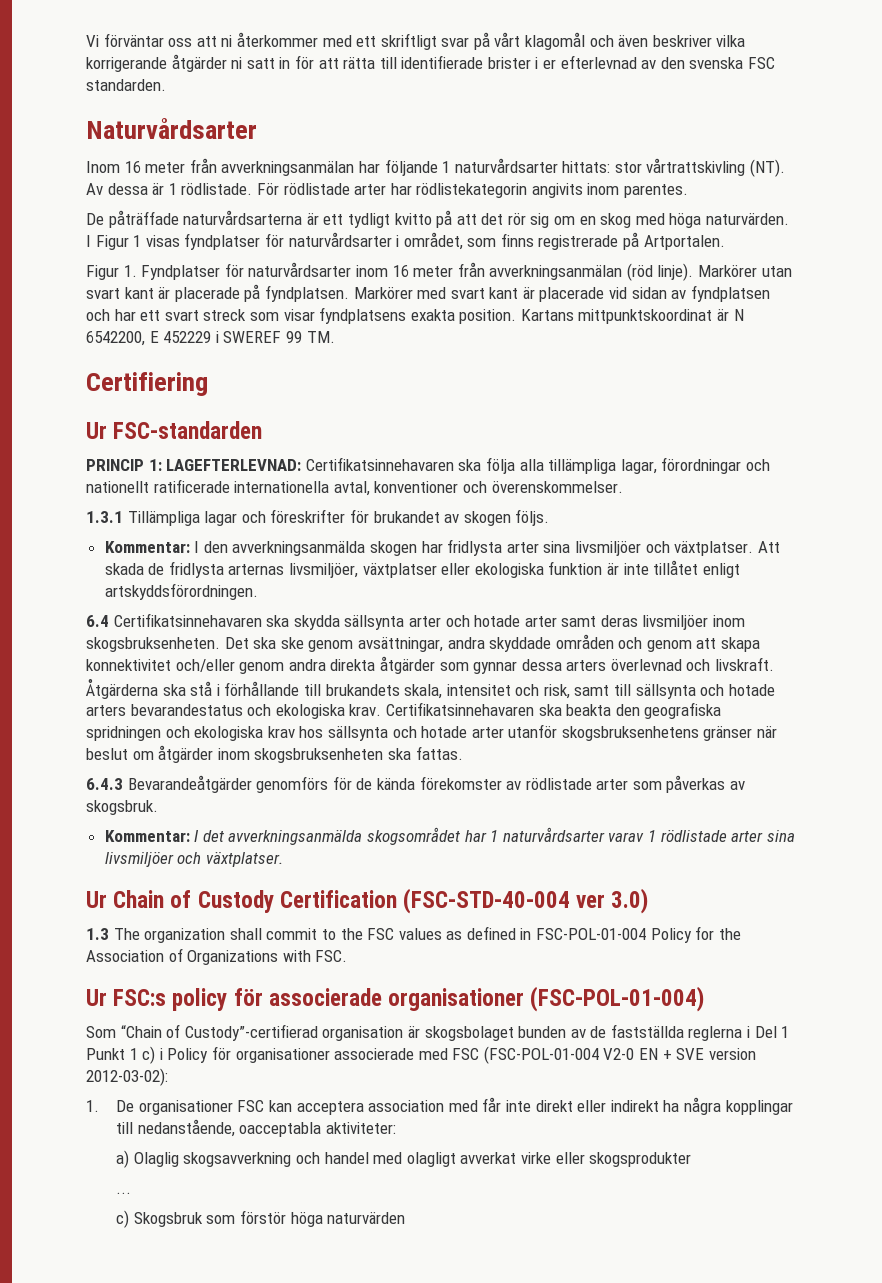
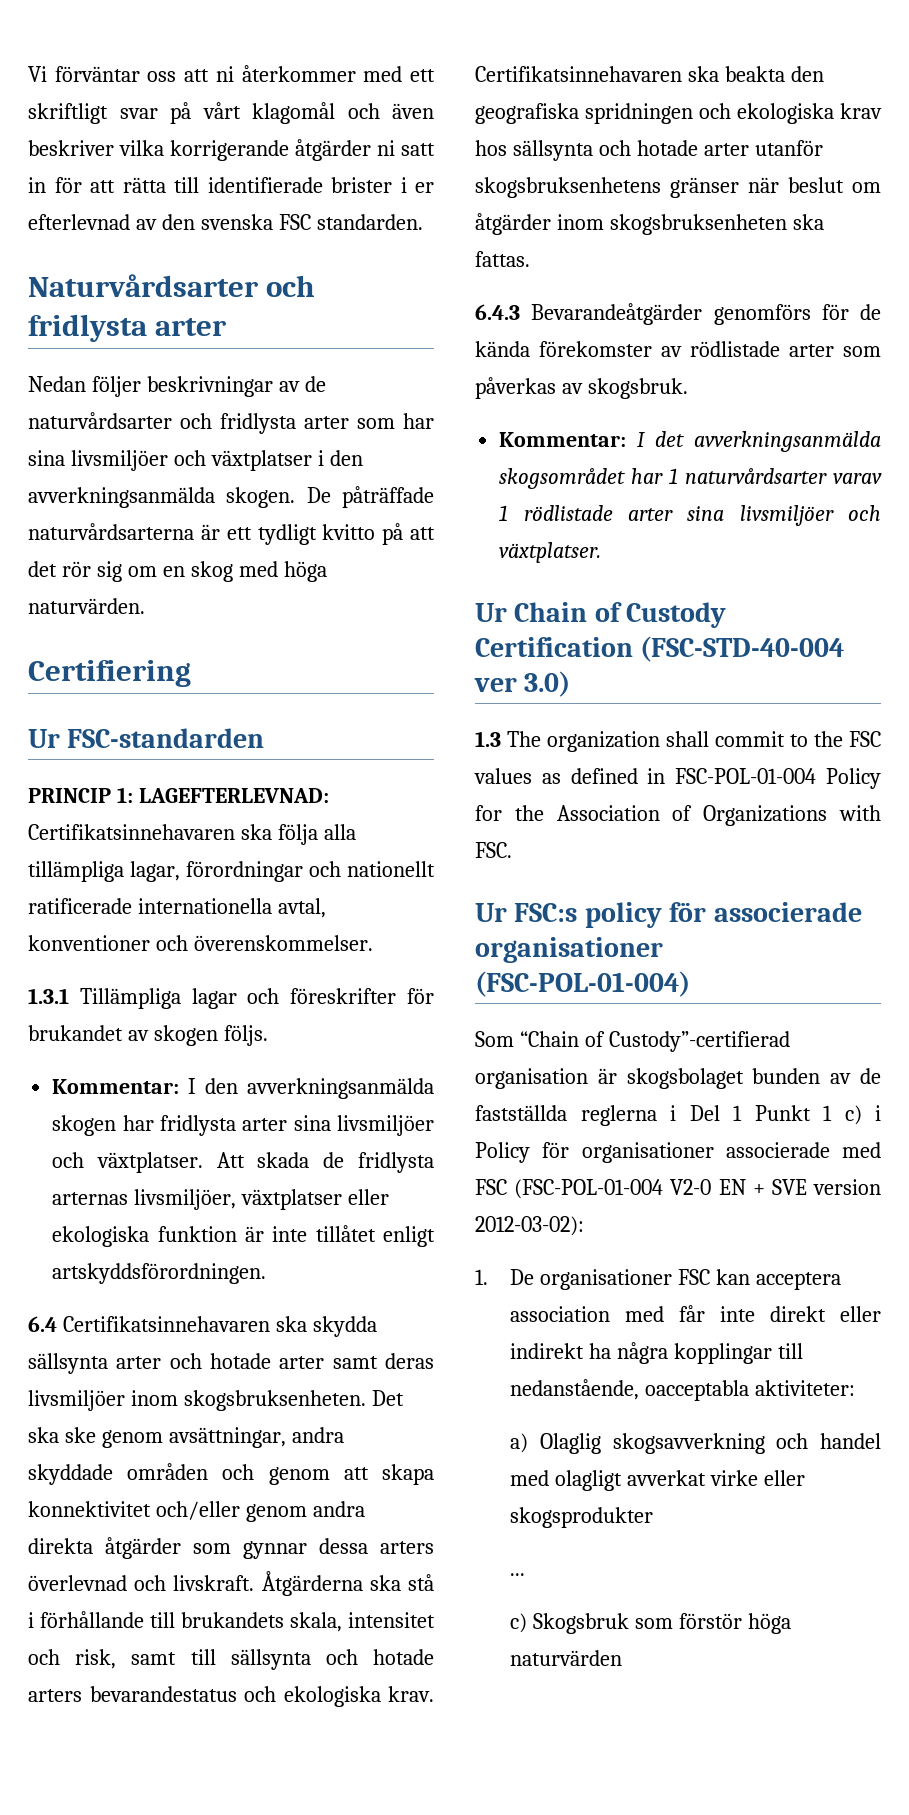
- Naturvårdsarter
- Inom 16 meter från avverkningsanmälan har följande 1 naturvårdsarter hittats: stor vårtrattskivling (NT). Av dessa är 1 rödlistade. För rödlistade arter har rödlistekategorin angivits inom parentes.
- De påträffade naturvårdsarterna är ett tydligt kvitto på att det rör sig om en skog med höga naturvärden. I Figur 1 visas fyndplatser för naturvårdsarter i området, som finns registrerade på Artportalen.
- Figur 1. Fyndplatser för naturvårdsarter inom 16 meter från avverkningsanmälan (röd linje). Markörer utan svart kant är placerade på fyndplatsen. Markörer med svart kant är placerade vid sidan av fyndplatsen och har ett svart streck som visar fyndplatsens exakta position. Kartans mittpunktskoordinat är N 6542200, E 452229 i SWEREF 99 TM.
+ Naturvårdsarter och fridlysta arter
+ Nedan följer beskrivningar av de naturvårdsarter och fridlysta arter som har sina livsmiljöer och växtplatser i den avverkningsanmälda skogen. De påträffade naturvårdsarterna är ett tydligt kvitto på att det rör sig om en skog med höga naturvärden.

